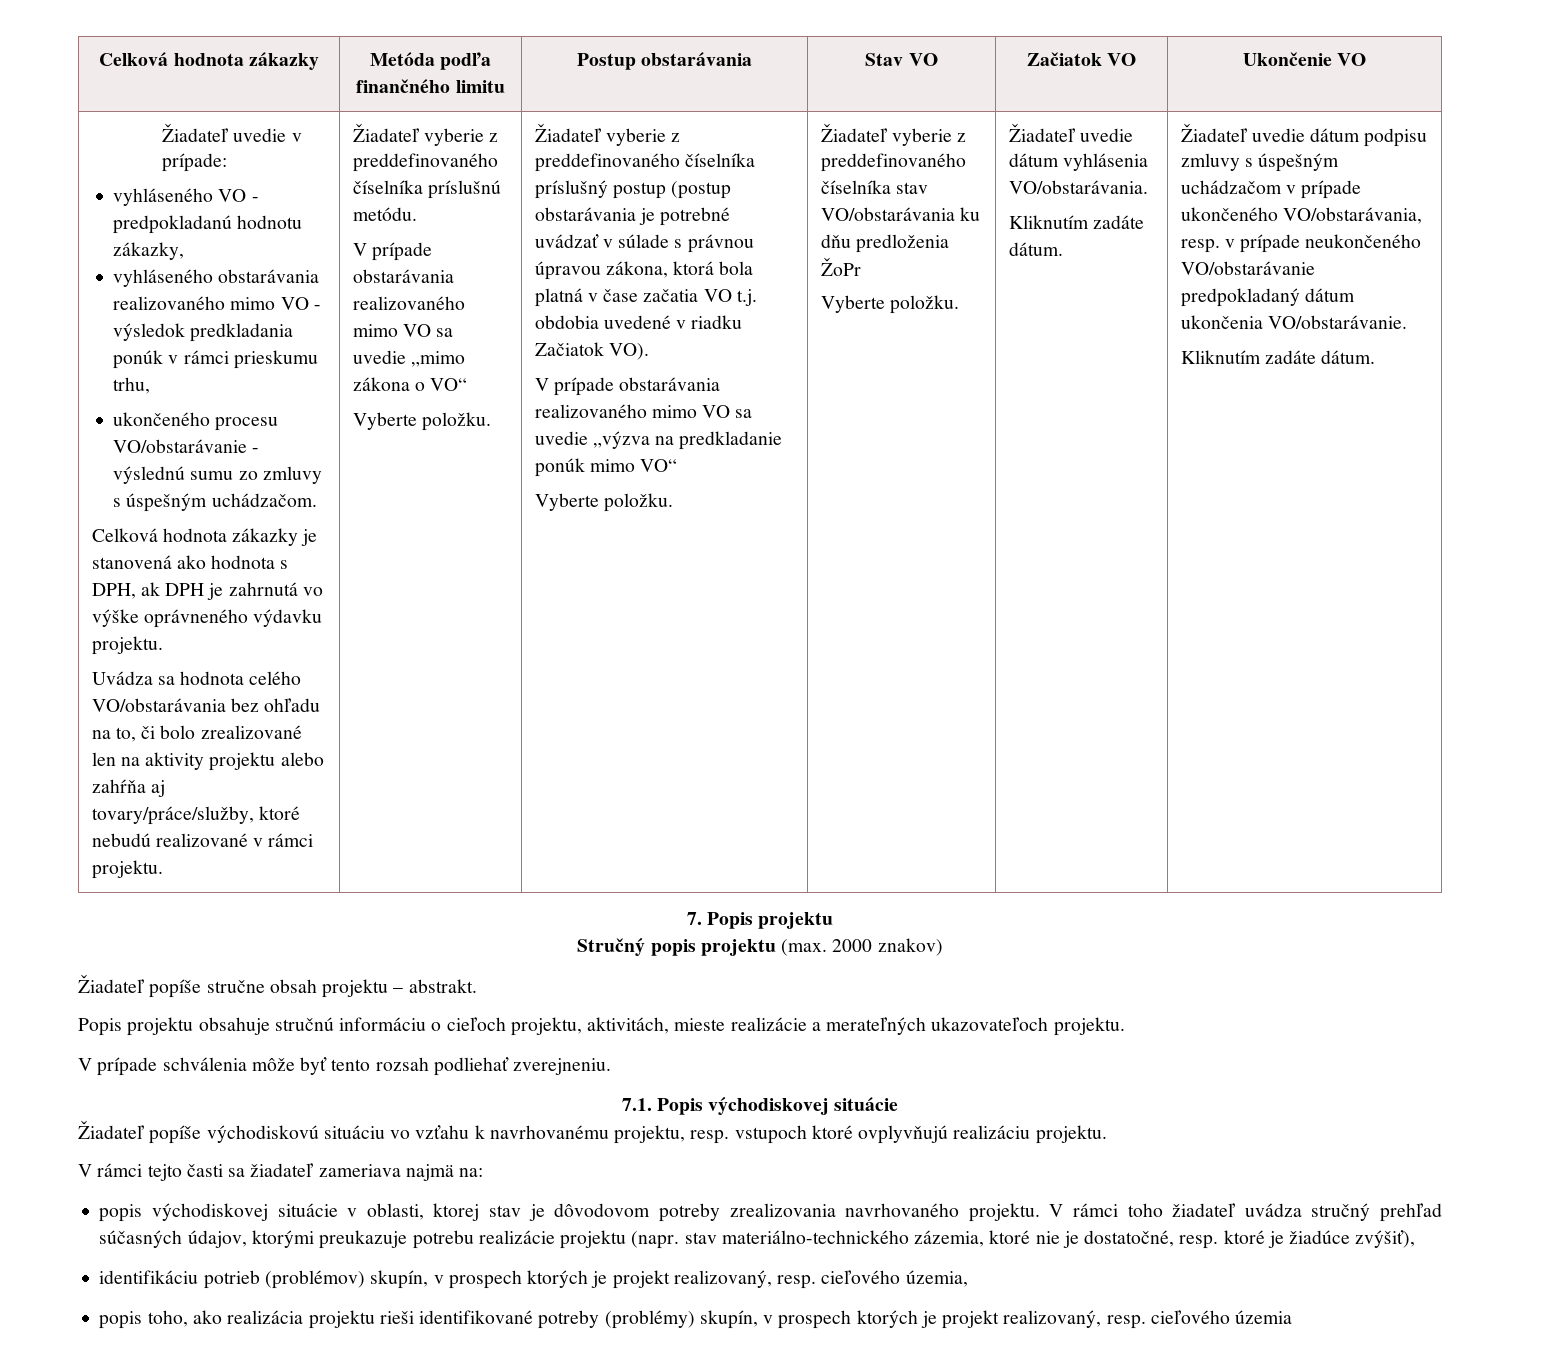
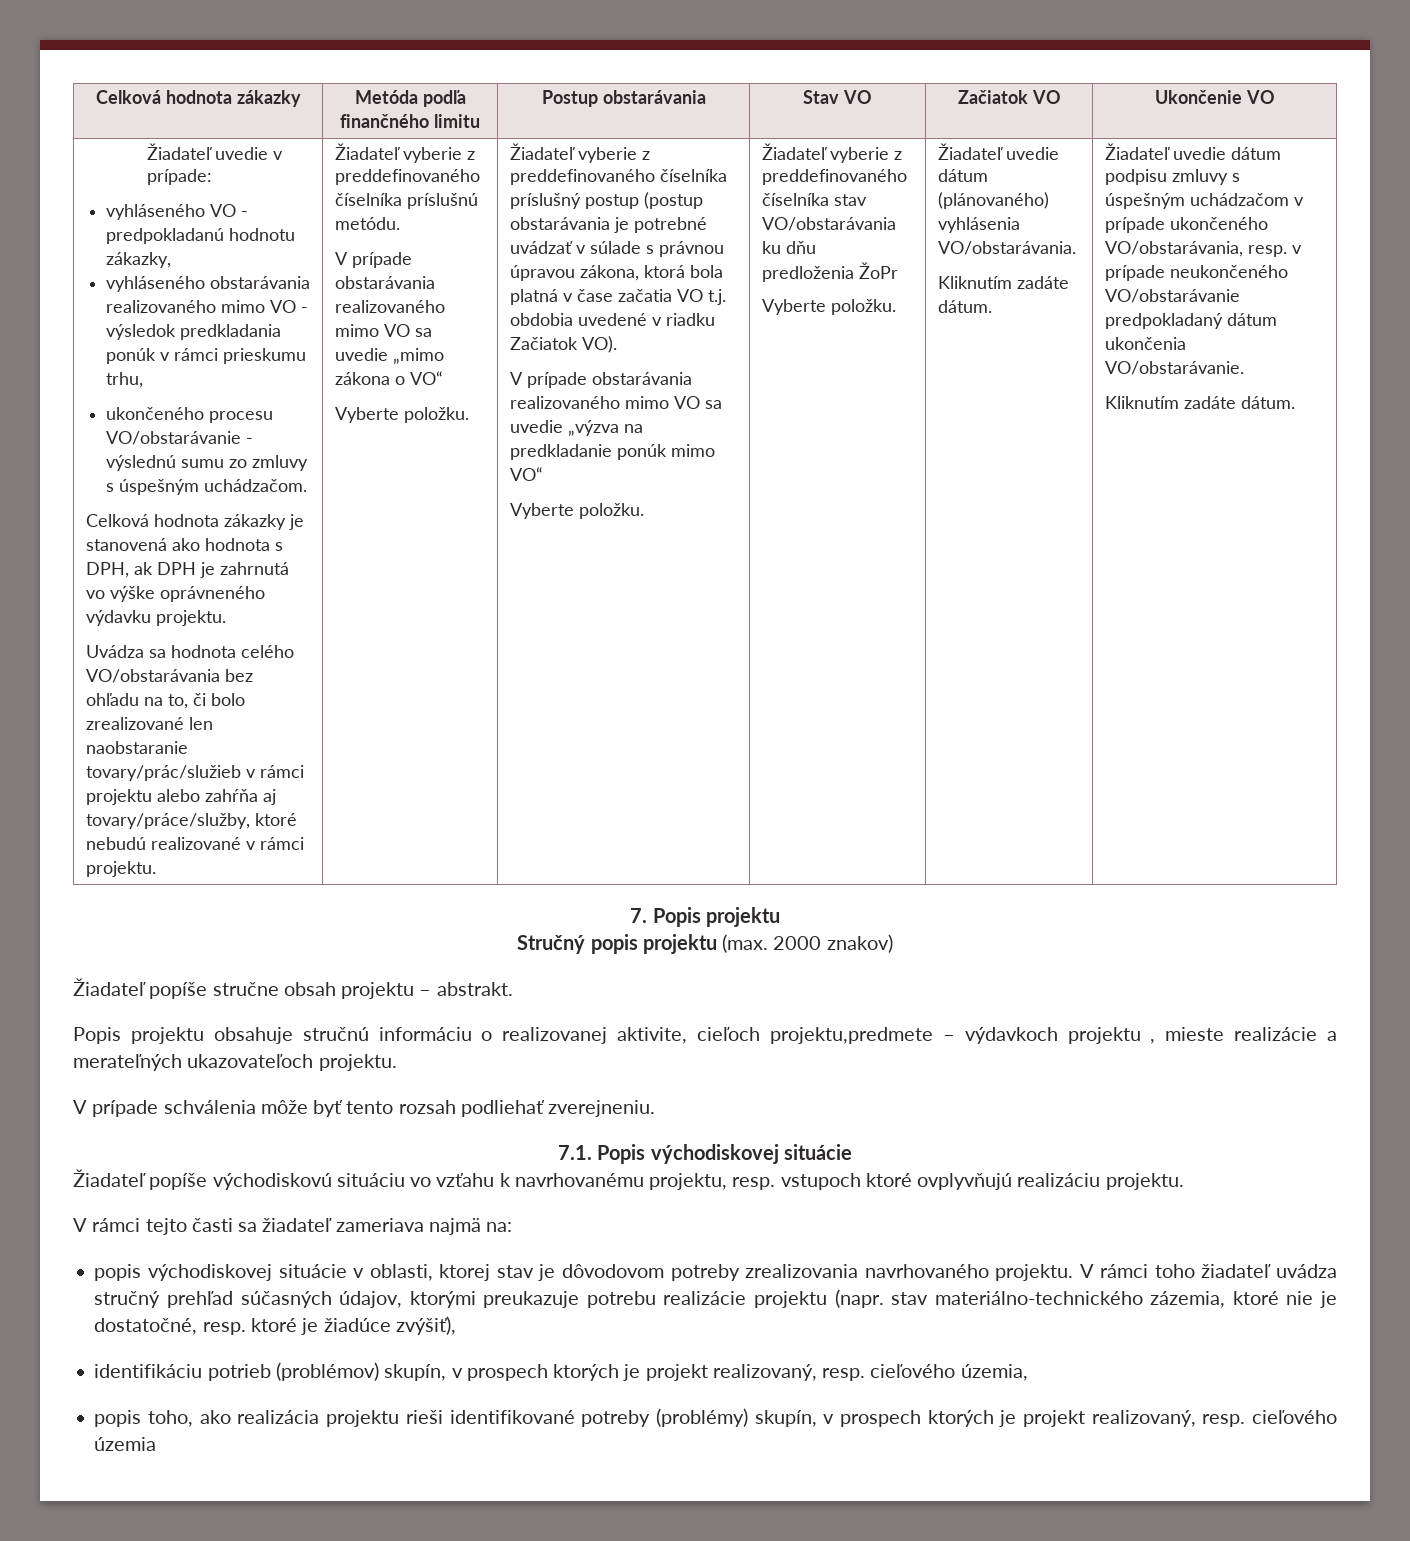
- Uvádza sa hodnota celého VO/obstarávania bez ohľadu na to, či bolo zrealizované len na aktivity projektu alebo zahŕňa aj tovary/práce/služby, ktoré nebudú realizované v rámci projektu.
+ Uvádza sa hodnota celého VO/obstarávania bez ohľadu na to, či bolo zrealizované len naobstaranie tovary/prác/služieb v rámci projektu alebo zahŕňa aj tovary/práce/služby, ktoré nebudú realizované v rámci projektu.
- Žiadateľ uvedie dátum vyhlásenia VO/obstarávania.
+ Žiadateľ uvedie dátum (plánovaného) vyhlásenia VO/obstarávania.
- Popis projektu obsahuje stručnú informáciu o cieľoch projektu, aktivitách, mieste realizácie a merateľných ukazovateľoch projektu.
+ Popis projektu obsahuje stručnú informáciu o realizovanej aktivite, cieľoch projektu,predmete – výdavkoch projektu , mieste realizácie a merateľných ukazovateľoch projektu.

